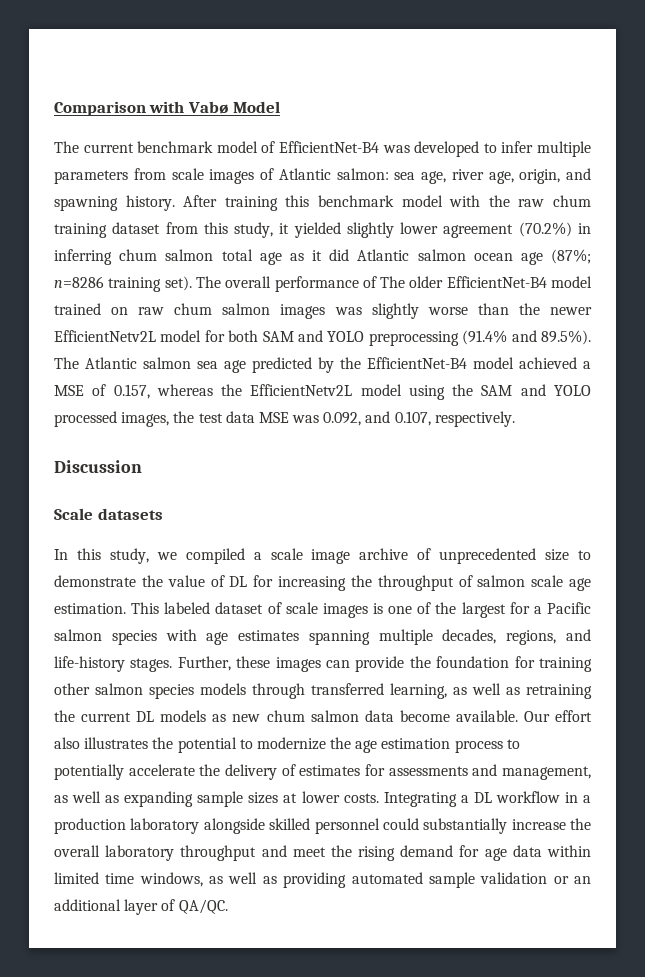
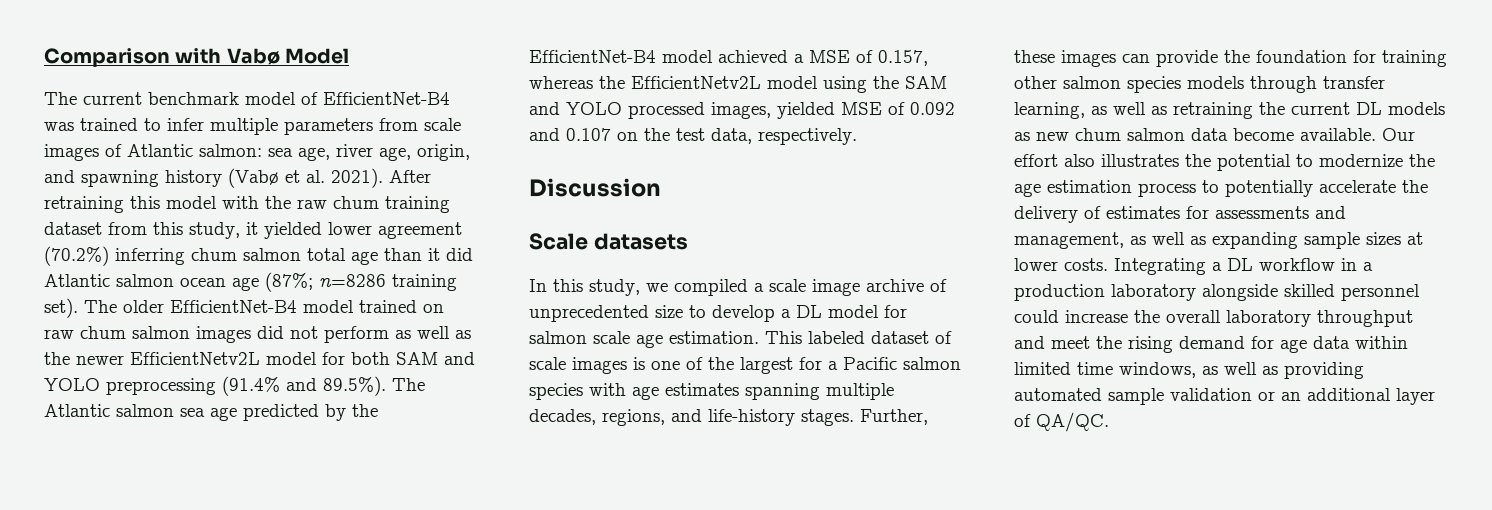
- The current benchmark model of EfficientNet-B4 was developed to infer multiple parameters from scale images of Atlantic salmon: sea age, river age, origin, and spawning history. After training this benchmark model with the raw chum training dataset from this study, it yielded slightly lower agreement (70.2%) in inferring chum salmon total age as it did Atlantic salmon ocean age (87%; n=8286 training set).
+ The current benchmark model of EfficientNet-B4 was trained to infer multiple parameters from scale images of Atlantic salmon: sea age, river age, origin, and spawning history (Vabø et al. 2021). After retraining this model with the raw chum training dataset from this study, it yielded lower agreement (70.2%) inferring chum salmon total age than it did Atlantic salmon ocean age (87%; n=8286 training set).
- The overall performance of The older EfficientNet-B4 model trained on raw chum salmon images was slightly worse than the newer EfficientNetv2L model for both SAM and YOLO preprocessing (91.4% and 89.5%). The Atlantic salmon sea age predicted by the EfficientNet-B4 model achieved a MSE of 0.157, whereas the EfficientNetv2L model using the SAM and YOLO processed images, the test data MSE was 0.092, and 0.107, respectively.
+ The older EfficientNet-B4 model trained on raw chum salmon images did not perform as well as the newer EfficientNetv2L model for both SAM and YOLO preprocessing (91.4% and 89.5%). The Atlantic salmon sea age predicted by the EfficientNet-B4 model achieved a MSE of 0.157, whereas the EfficientNetv2L model using the SAM and YOLO processed images, yielded MSE of 0.092 and 0.107 on the test data, respectively.
- In this study, we compiled a scale image archive of unprecedented size to demonstrate the value of DL for increasing the throughput of salmon scale age estimation.
+ In this study, we compiled a scale image archive of unprecedented size to develop a DL model for salmon scale age estimation.
- Further, these images can provide the foundation for training other salmon species models through transferred learning, as well as retraining the current DL models as new chum salmon data become available.
+ Further, these images can provide the foundation for training other salmon species models through transfer learning, as well as retraining the current DL models as new chum salmon data become available.
- Integrating a DL workflow in a production laboratory alongside skilled personnel could substantially increase the overall laboratory throughput and meet the rising demand for age data within limited time windows, as well as providing automated sample validation or an additional layer of QA/QC.
+ Integrating a DL workflow in a production laboratory alongside skilled personnel could increase the overall laboratory throughput and meet the rising demand for age data within limited time windows, as well as providing automated sample validation or an additional layer of QA/QC.

